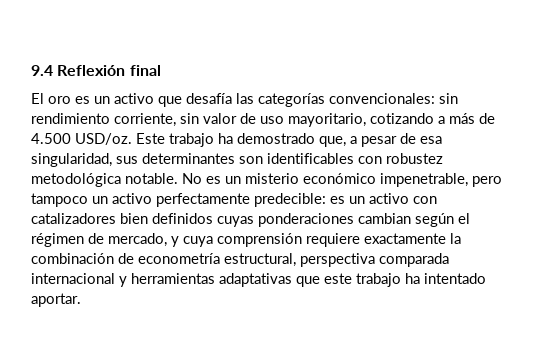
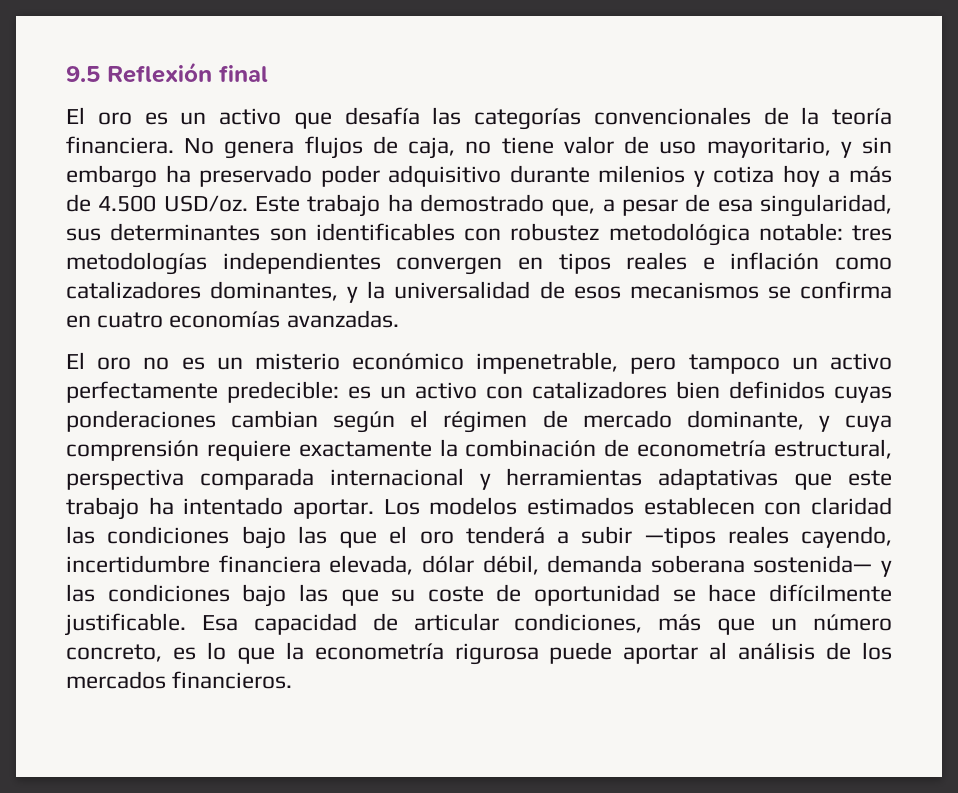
- 9.4 Reflexión final
+ 9.5 Reflexión final
- El oro es un activo que desafía las categorías convencionales: sin rendimiento corriente, sin valor de uso mayoritario, cotizando a más de 4.500 USD/oz.
+ El oro es un activo que desafía las categorías convencionales de la teoría financiera. No genera flujos de caja, no tiene valor de uso mayoritario, y sin embargo ha preservado poder adquisitivo durante milenios y cotiza hoy a más de 4.500 USD/oz.
- Este trabajo ha demostrado que, a pesar de esa singularidad, sus determinantes son identificables con robustez metodológica notable. No es un misterio económico impenetrable, pero tampoco un activo perfectamente predecible:
+ Este trabajo ha demostrado que, a pesar de esa singularidad, sus determinantes son identificables con robustez metodológica notable: tres metodologías independientes convergen en tipos reales e inflación como catalizadores dominantes, y la universalidad de esos mecanismos se confirma en cuatro economías avanzadas.
+ El oro no es un misterio económico impenetrable, pero tampoco un activo perfectamente predecible:
- es un activo con catalizadores bien definidos cuyas ponderaciones cambian según el régimen de mercado, y cuya comprensión requiere exactamente la combinación de econometría estructural, perspectiva comparada internacional y herramientas adaptativas que este trabajo ha intentado aportar.
+ es un activo con catalizadores bien definidos cuyas ponderaciones cambian según el régimen de mercado dominante, y cuya comprensión requiere exactamente la combinación de econometría estructural, perspectiva comparada internacional y herramientas adaptativas que este trabajo ha intentado aportar.
+ Los modelos estimados establecen con claridad las condiciones bajo las que el oro tenderá a subir —tipos reales cayendo, incertidumbre financiera elevada, dólar débil, demanda soberana sostenida— y las condiciones bajo las que su coste de oportunidad se hace difícilmente justificable. Esa capacidad de articular condiciones, más que un número concreto, es lo que la econometría rigurosa puede aportar al análisis de los mercados financieros.

